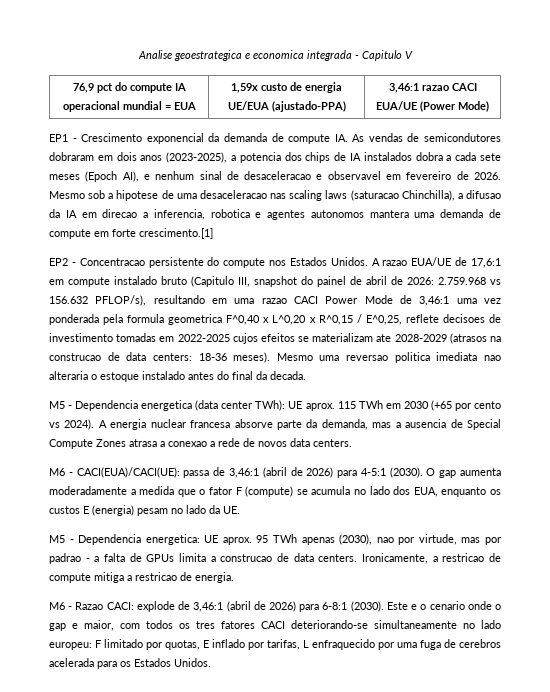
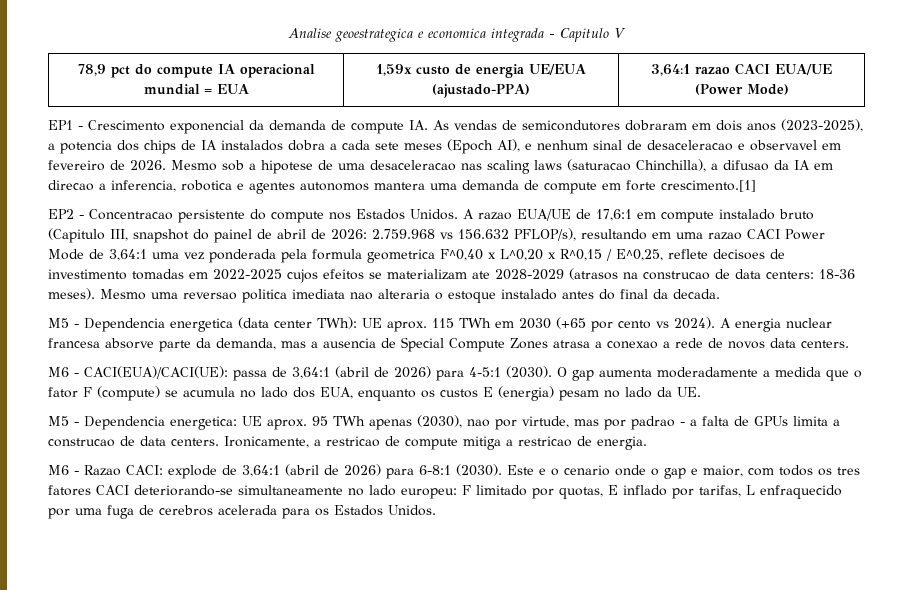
- 76,9 pct do compute IA operacional mundial = EUA | 1,59x custo de energia UE/EUA (ajustado-PPA) | 3,46:1 razao CACI EUA/UE (Power Mode)
+ 78,9 pct do compute IA operacional mundial = EUA | 1,59x custo de energia UE/EUA (ajustado-PPA) | 3,64:1 razao CACI EUA/UE (Power Mode)
- 2.759.968 vs 156.632 PFLOP/s), resultando em uma razao CACI Power Mode de 3,46:1 uma vez ponderada pela formula geometrica F^0,40 x L^0,20 x R^0,15 / E^0,25, reflete decisoes de investimento tomadas em 2022-2025 cujos efeitos se materializam ate 2028-2029 (atrasos na construcao de data centers:
+ 2.759.968 vs 156.632 PFLOP/s), resultando em uma razao CACI Power Mode de 3,64:1 uma vez ponderada pela formula geometrica F^0,40 x L^0,20 x R^0,15 / E^0,25, reflete decisoes de investimento tomadas em 2022-2025 cujos efeitos se materializam ate 2028-2029 (atrasos na construcao de data centers:
- M6 - CACI(EUA)/CACI(UE): passa de 3,46:1 (abril de 2026) para 4-5:1 (2030).
+ M6 - CACI(EUA)/CACI(UE): passa de 3,64:1 (abril de 2026) para 4-5:1 (2030).
- M6 - Razao CACI: explode de 3,46:1 (abril de 2026) para 6-8:1 (2030).
+ M6 - Razao CACI: explode de 3,64:1 (abril de 2026) para 6-8:1 (2030).

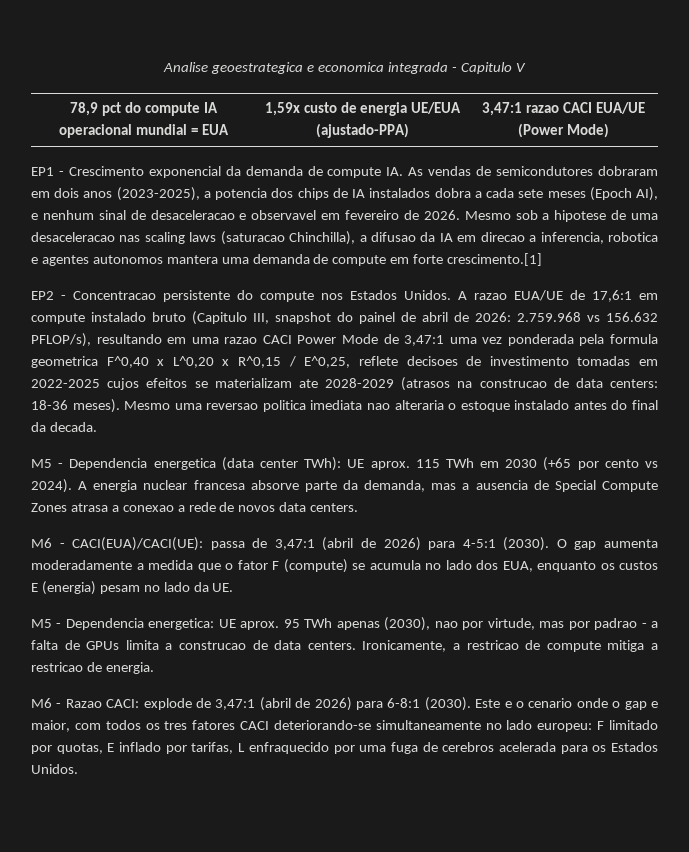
- 78,9 pct do compute IA operacional mundial = EUA | 1,59x custo de energia UE/EUA (ajustado-PPA) | 3,64:1 razao CACI EUA/UE (Power Mode)
+ 78,9 pct do compute IA operacional mundial = EUA | 1,59x custo de energia UE/EUA (ajustado-PPA) | 3,47:1 razao CACI EUA/UE (Power Mode)
- 2.759.968 vs 156.632 PFLOP/s), resultando em uma razao CACI Power Mode de 3,64:1 uma vez ponderada pela formula geometrica F^0,40 x L^0,20 x R^0,15 / E^0,25, reflete decisoes de investimento tomadas em 2022-2025 cujos efeitos se materializam ate 2028-2029 (atrasos na construcao de data centers:
+ 2.759.968 vs 156.632 PFLOP/s), resultando em uma razao CACI Power Mode de 3,47:1 uma vez ponderada pela formula geometrica F^0,40 x L^0,20 x R^0,15 / E^0,25, reflete decisoes de investimento tomadas em 2022-2025 cujos efeitos se materializam ate 2028-2029 (atrasos na construcao de data centers:
- M6 - CACI(EUA)/CACI(UE): passa de 3,64:1 (abril de 2026) para 4-5:1 (2030).
+ M6 - CACI(EUA)/CACI(UE): passa de 3,47:1 (abril de 2026) para 4-5:1 (2030).
- M6 - Razao CACI: explode de 3,64:1 (abril de 2026) para 6-8:1 (2030).
+ M6 - Razao CACI: explode de 3,47:1 (abril de 2026) para 6-8:1 (2030).

